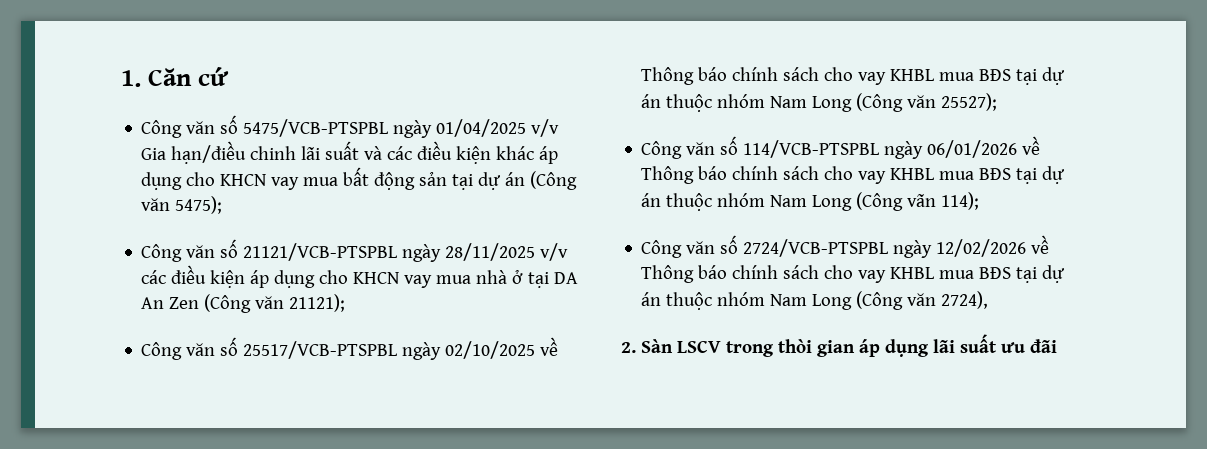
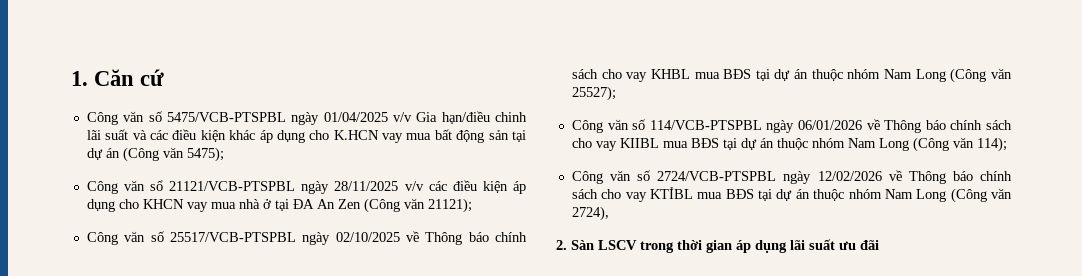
- Công văn số 5475/VCB-PTSPBL ngày 01/04/2025 v/v Gia hạn/điều chinh lãi suất và các điều kiện khác áp dụng cho KHCN vay mua bất động sản tại dự án (Công văn 5475);
+ Công văn số 5475/VCB-PTSPBL ngày 01/04/2025 v/v Gia hạn/điều chinh lãi suất và các điều kiện khác áp dụng cho K.HCN vay mua bất động sản tại dự án (Công văn 5475);
- Công văn số 21121/VCB-PTSPBL ngày 28/11/2025 v/v các điều kiện áp dụng cho KHCN vay mua nhà ở tại DA An Zen (Công văn 21121);
+ Công văn sổ 21121/VCB-PTSPBL ngày 28/11/2025 v/v các điều kiện áp dụng cho KHCN vay mua nhà ở tại ĐA An Zen (Công văn 21121);
- Công văn số 114/VCB-PTSPBL ngày 06/01/2026 về Thông báo chính sách cho vay KHBL mua BĐS tại dự án thuộc nhóm Nam Long (Công vãn 114);
+ Công văn số 114/VCB-PTSPBL ngày 06/01/2026 về Thông báo chính sách cho vay KIIBL mua BĐS tại dự án thuộc nhóm Nam Long (Công văn 114);
- Công văn số 2724/VCB-PTSPBL ngày 12/02/2026 về Thông báo chính sách cho vay KHBL mua BĐS tại dự án thuộc nhóm Nam Long (Công văn 2724),
+ Công văn số 2724/VCB-PTSPBL ngày 12/02/2026 về Thông báo chính sách cho vay KTỈBL mua BĐS tại dự án thuộc nhóm Nam Long (Công văn 2724),
- 2. Sàn LSCV trong thòi gian áp dụng lãi suất ưu đãi
+ 2. Sàn LSCV trong thời gian áp dụng lãi suất ưu đãi

